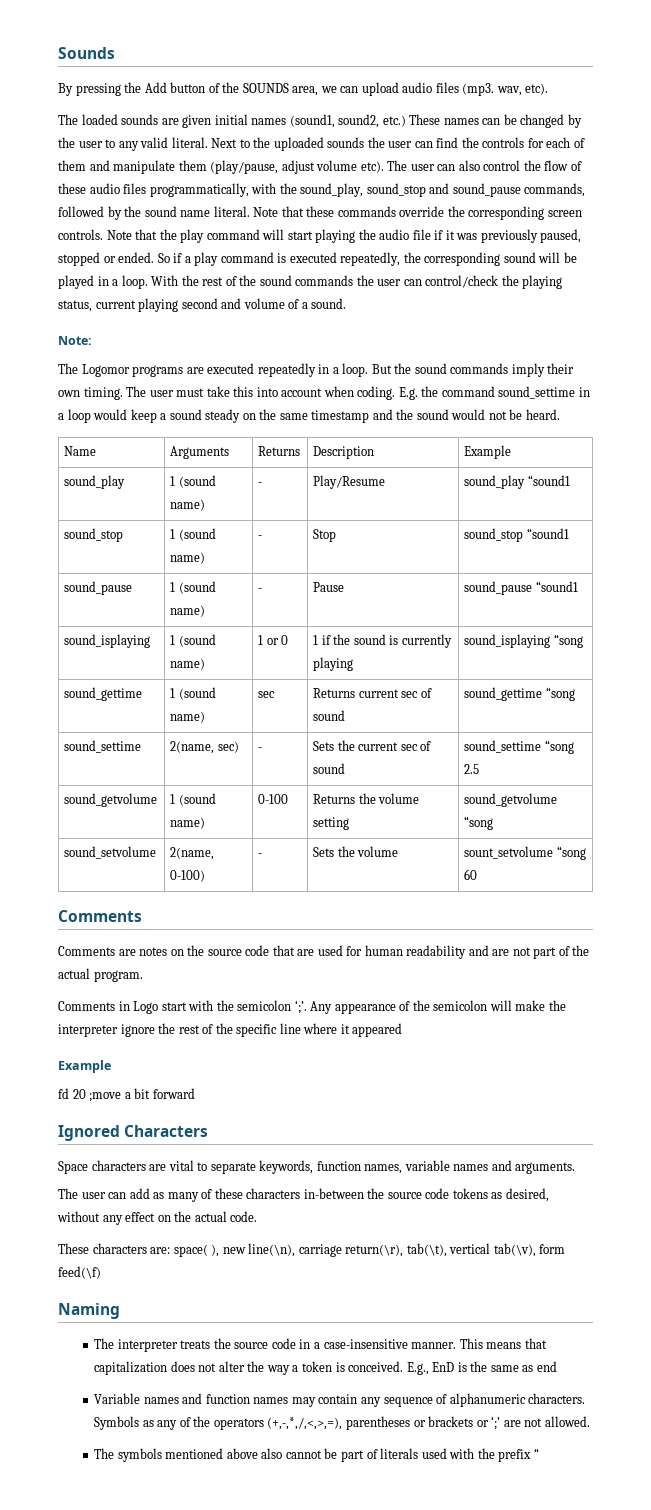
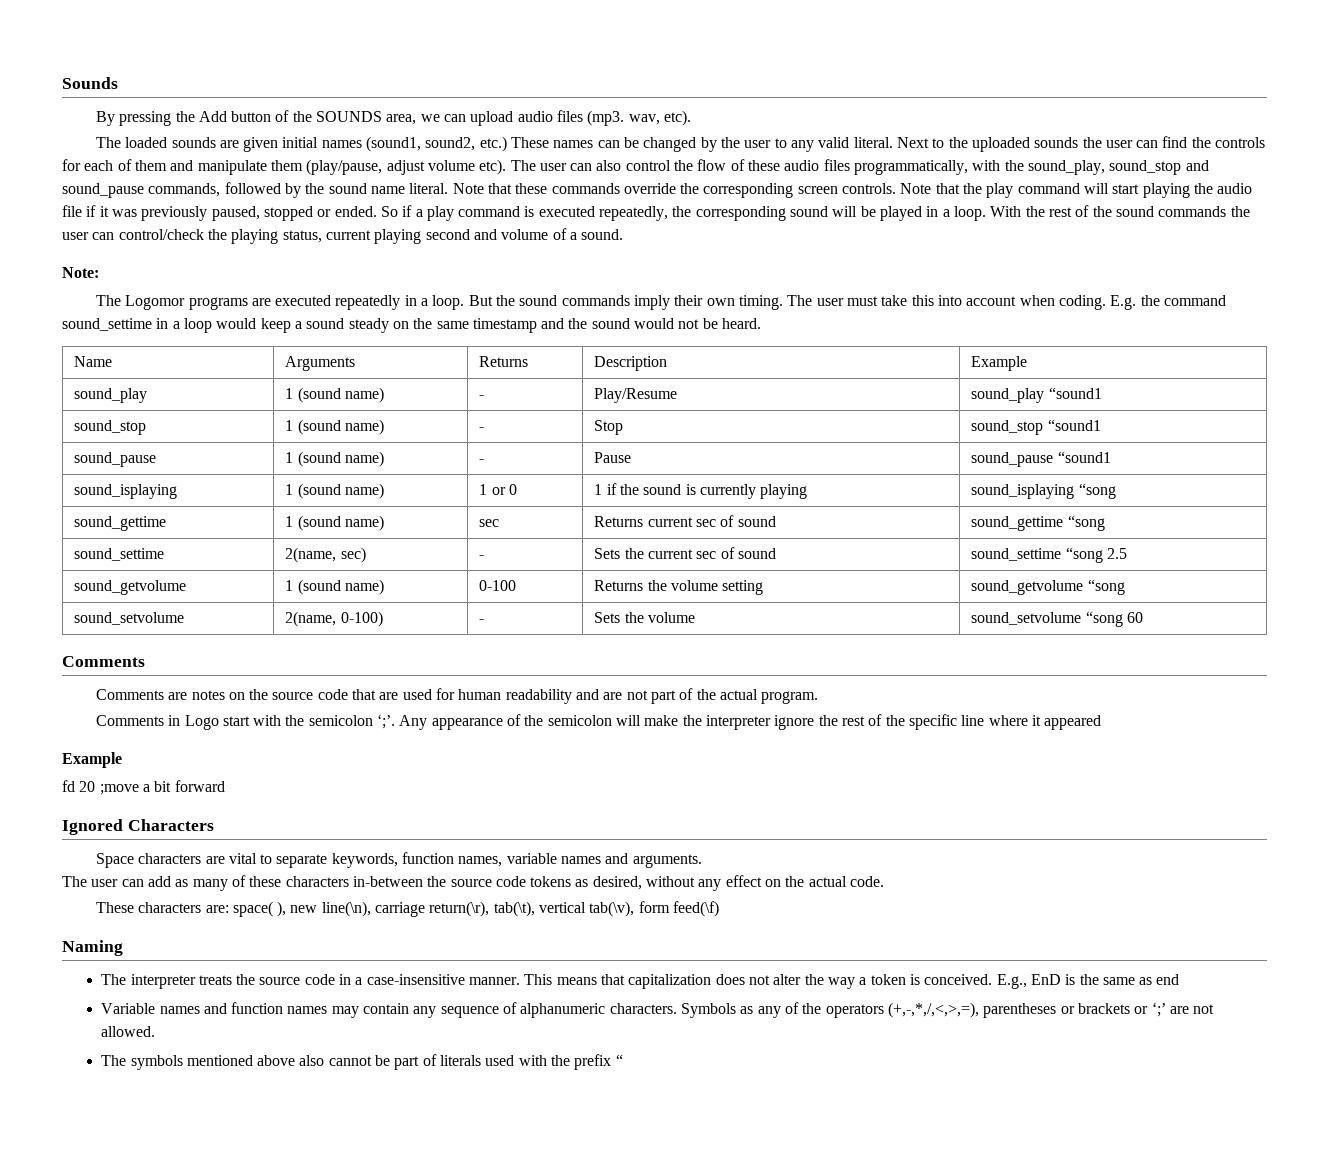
- sound_setvolume | 2(name, 0-100) | - | Sets the volume | sount_setvolume “song 60
+ sound_setvolume | 2(name, 0-100) | - | Sets the volume | sound_setvolume “song 60

